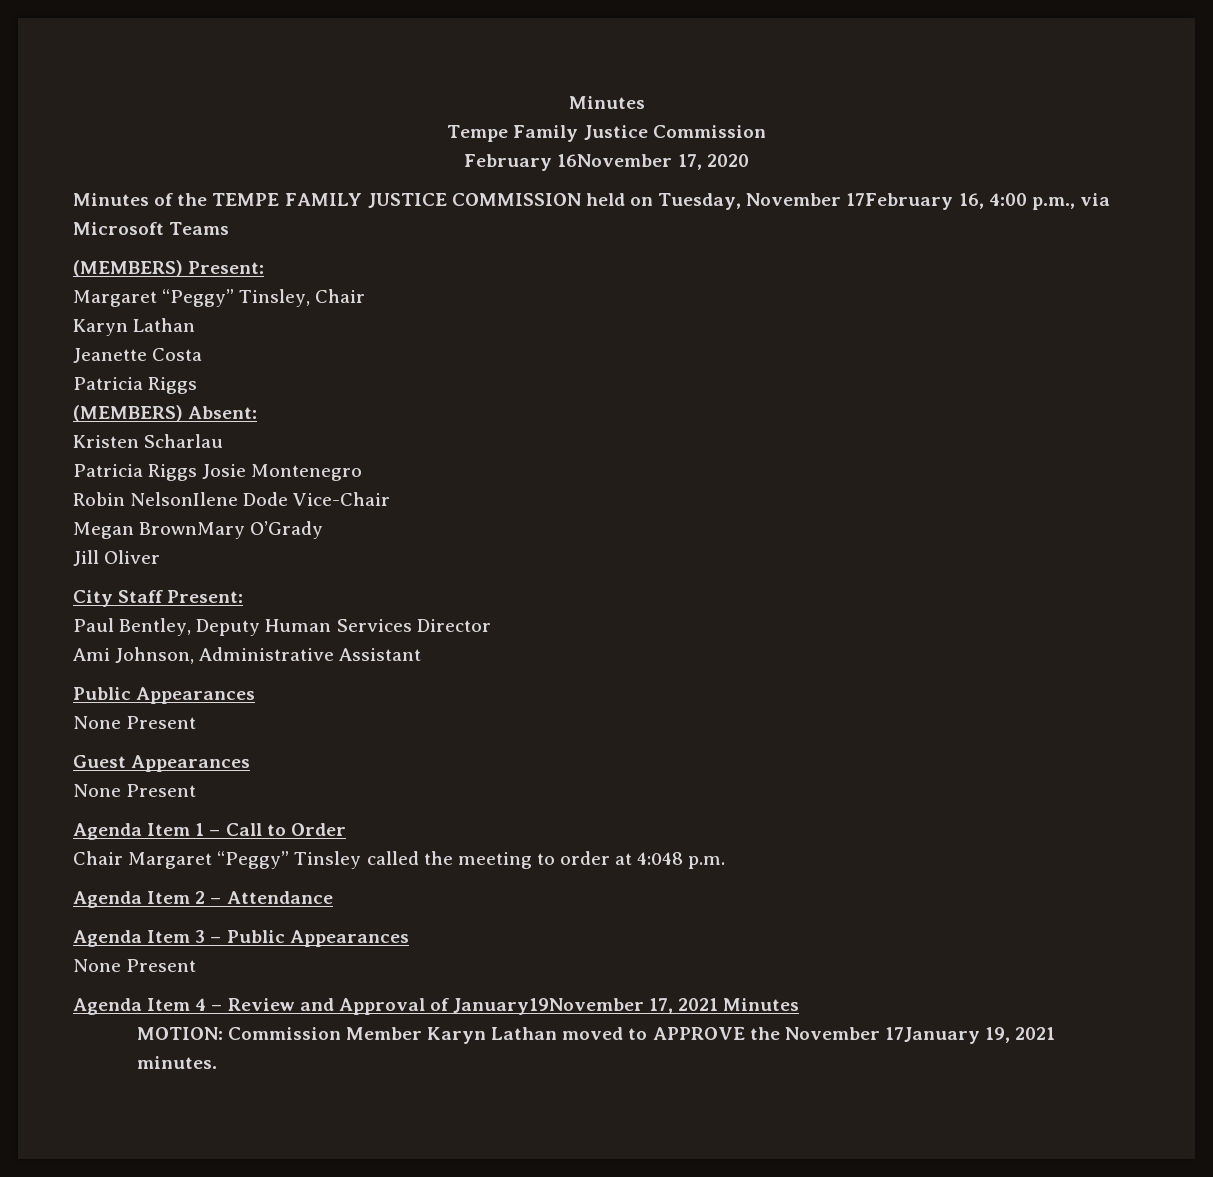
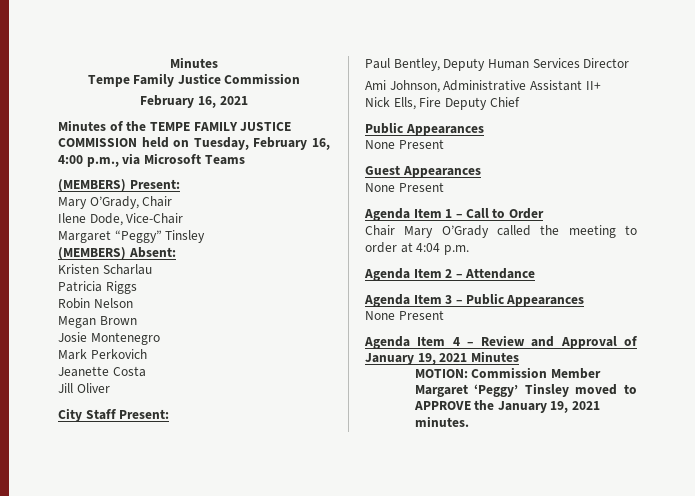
- February 16November 17, 2020
+ February 16, 2021
- Minutes of the TEMPE FAMILY JUSTICE COMMISSION held on Tuesday, November 17February 16, 4:00 p.m., via Microsoft Teams
+ Minutes of the TEMPE FAMILY JUSTICE COMMISSION held on Tuesday, February 16, 4:00 p.m., via Microsoft Teams
- Margaret “Peggy” Tinsley, Chair
- Karyn Lathan
- Jeanette Costa
- Patricia Riggs
+ Mary O’Grady, Chair
+ Ilene Dode, Vice-Chair
+ Margaret “Peggy” Tinsley
- Patricia Riggs Josie Montenegro
- Robin NelsonIlene Dode Vice-Chair
- Megan BrownMary O’Grady
+ Patricia Riggs
+ Robin Nelson
+ Megan Brown
+ Josie Montenegro
+ Mark Perkovich
+ Jeanette Costa
- Ami Johnson, Administrative Assistant
+ Ami Johnson, Administrative Assistant II+
+ Nick Ells, Fire Deputy Chief
- Chair Margaret “Peggy” Tinsley called the meeting to order at 4:048 p.m.
+ Chair Mary O’Grady called the meeting to order at 4:04 p.m.
- Agenda Item 4 – Review and Approval of January19November 17, 2021 Minutes
+ Agenda Item 4 – Review and Approval of January 19, 2021 Minutes
- MOTION: Commission Member Karyn Lathan moved to APPROVE the November 17January 19, 2021 minutes.
+ MOTION: Commission Member Margaret ‘Peggy’ Tinsley moved to APPROVE the January 19, 2021 minutes.

